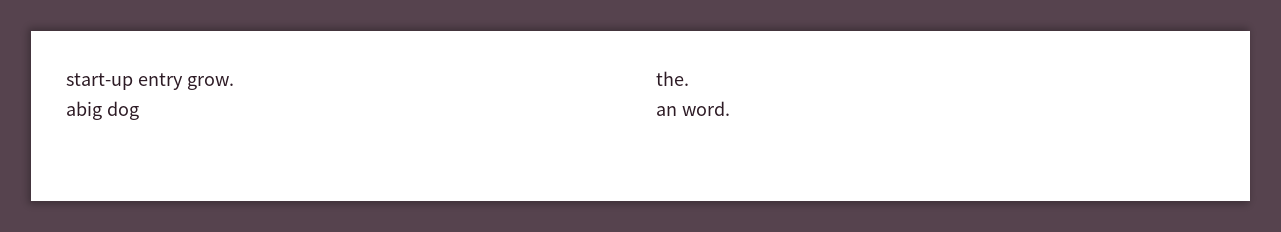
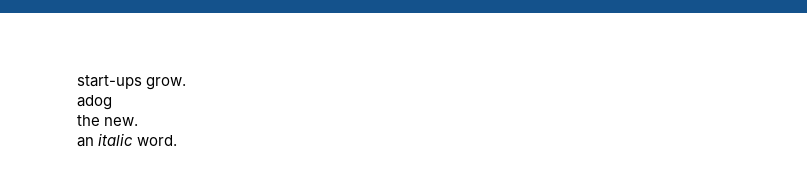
- start-up entry grow.
+ start-ups grow.
- abig dog
- the.
+ adog
+ the new.
- an word.
+ an italic word.

